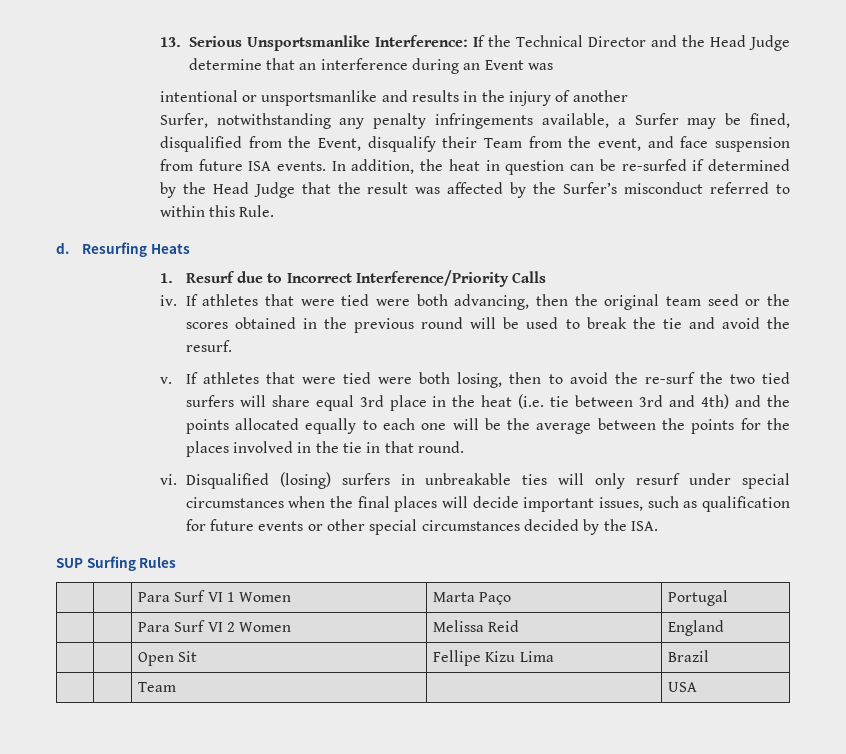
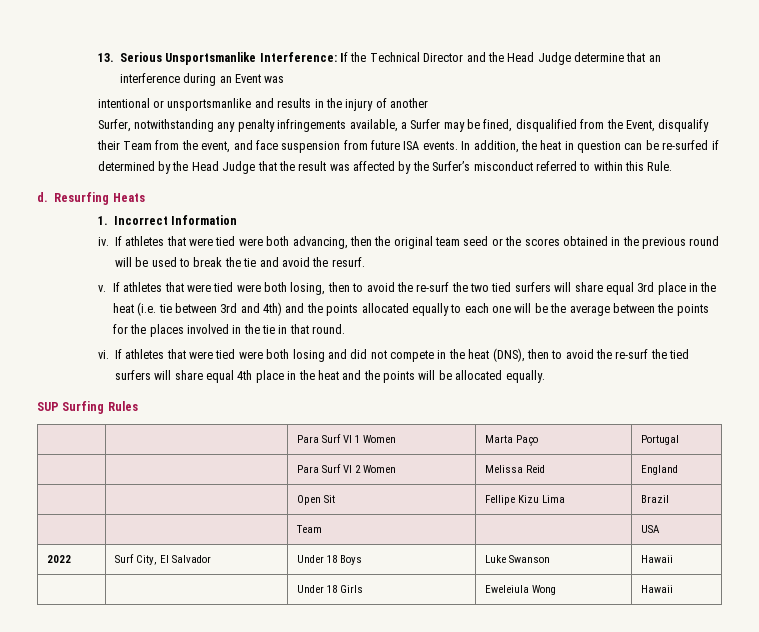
- 1. Resurf due to Incorrect Interference/Priority Calls
+ 1. Incorrect Information
- Disqualified (losing) surfers in unbreakable ties will only resurf under special circumstances when the final places will decide important issues, such as qualification for future events or other special circumstances decided by the ISA.
+ If athletes that were tied were both losing and did not compete in the heat (DNS), then to avoid the re-surf the tied surfers will share equal 4th place in the heat and the points will be allocated equally.
+ 2022 | Surf City, El Salvador | Under 18 Boys | Luke Swanson | Hawaii
+ | | Under 18 Girls | Eweleiula Wong | Hawaii

